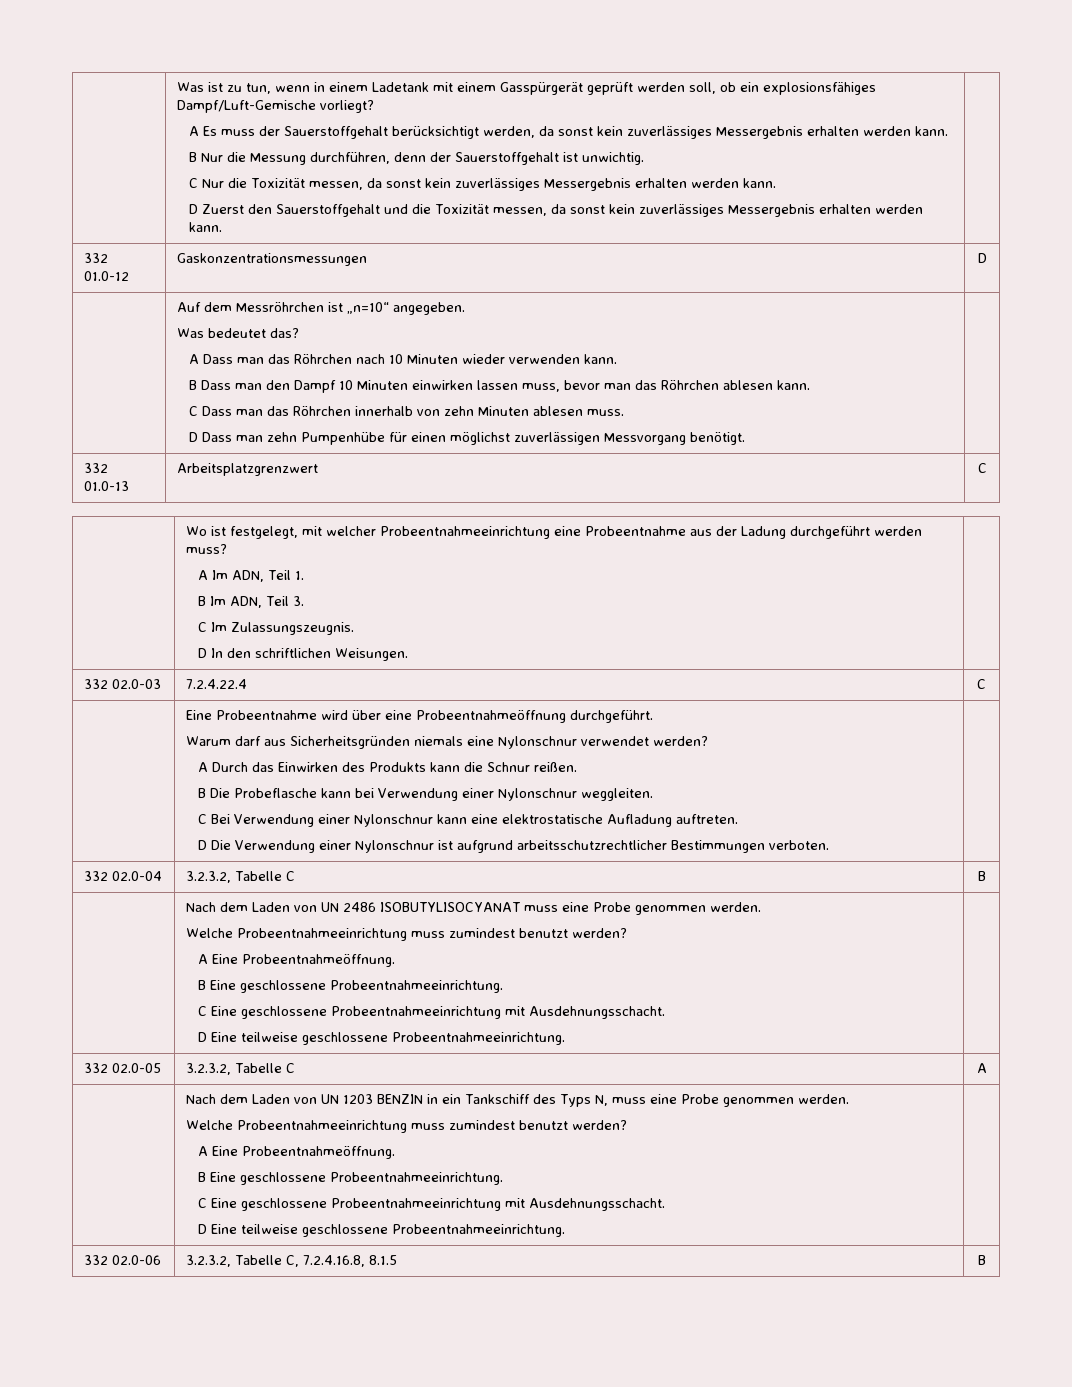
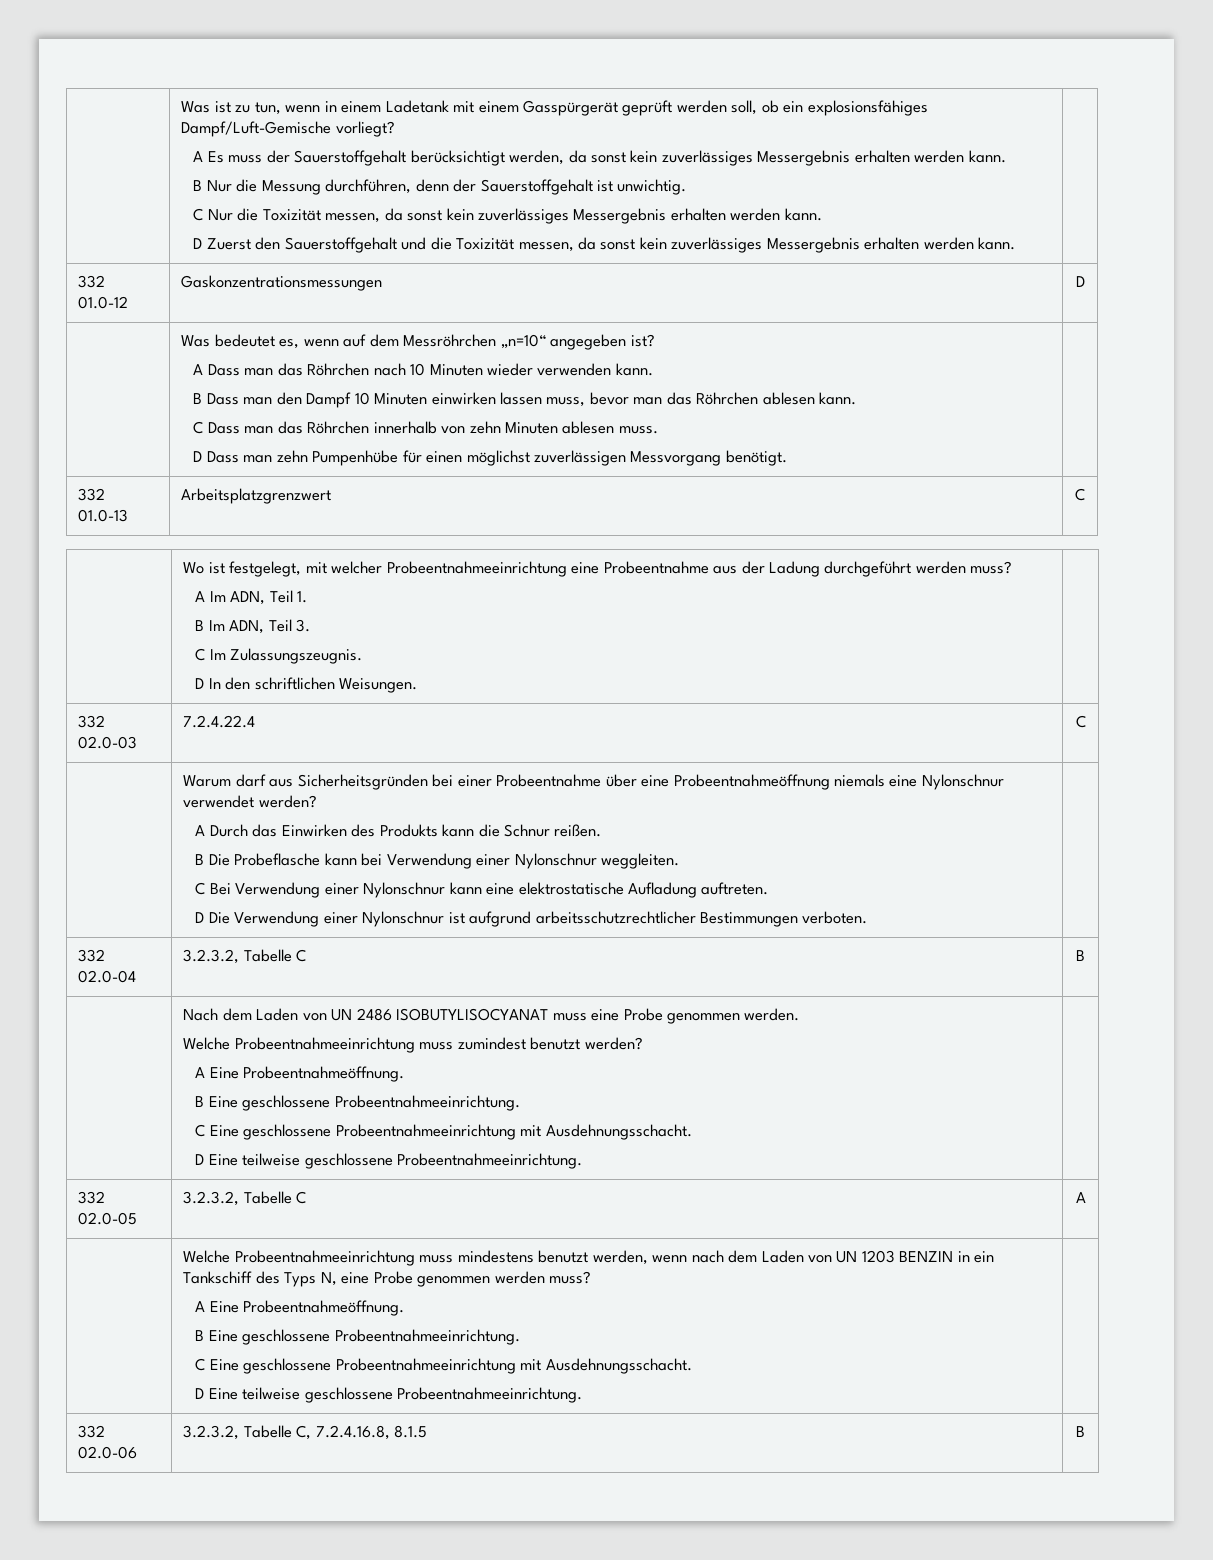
- Auf dem Messröhrchen ist „n=10“ angegeben.
- Was bedeutet das?
+ Was bedeutet es, wenn auf dem Messröhrchen „n=10“ angegeben ist?
- Eine Probeentnahme wird über eine Probeentnahmeöffnung durchgeführt.
- Warum darf aus Sicherheitsgründen niemals eine Nylonschnur verwendet werden?
+ Warum darf aus Sicherheitsgründen bei einer Probeentnahme über eine Probeentnahmeöffnung niemals eine Nylonschnur verwendet werden?
- Nach dem Laden von UN 1203 BENZIN in ein Tankschiff des Typs N, muss eine Probe genommen werden.
- Welche Probeentnahmeeinrichtung muss zumindest benutzt werden?
+ Welche Probeentnahmeeinrichtung muss mindestens benutzt werden, wenn nach dem Laden von UN 1203 BENZIN in ein Tankschiff des Typs N, eine Probe genommen werden muss?

